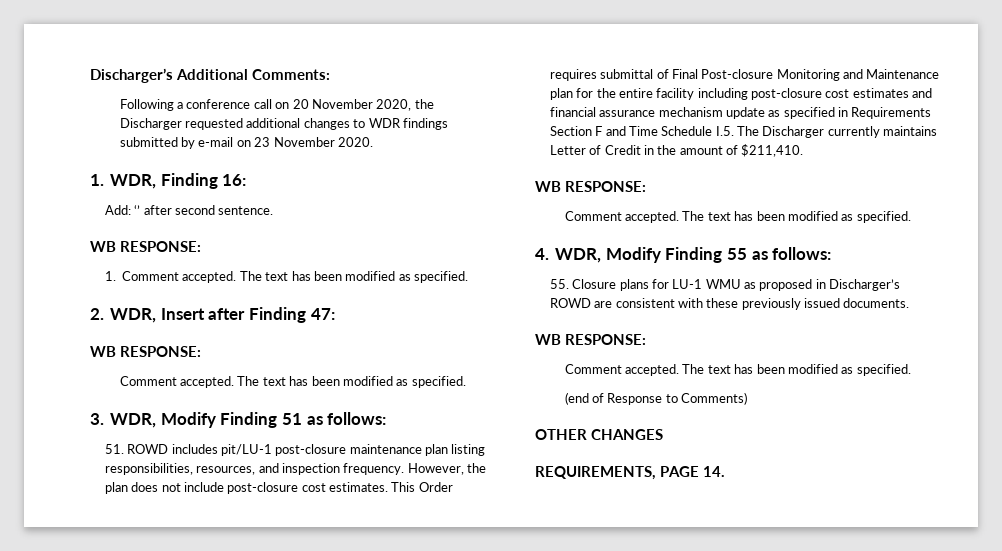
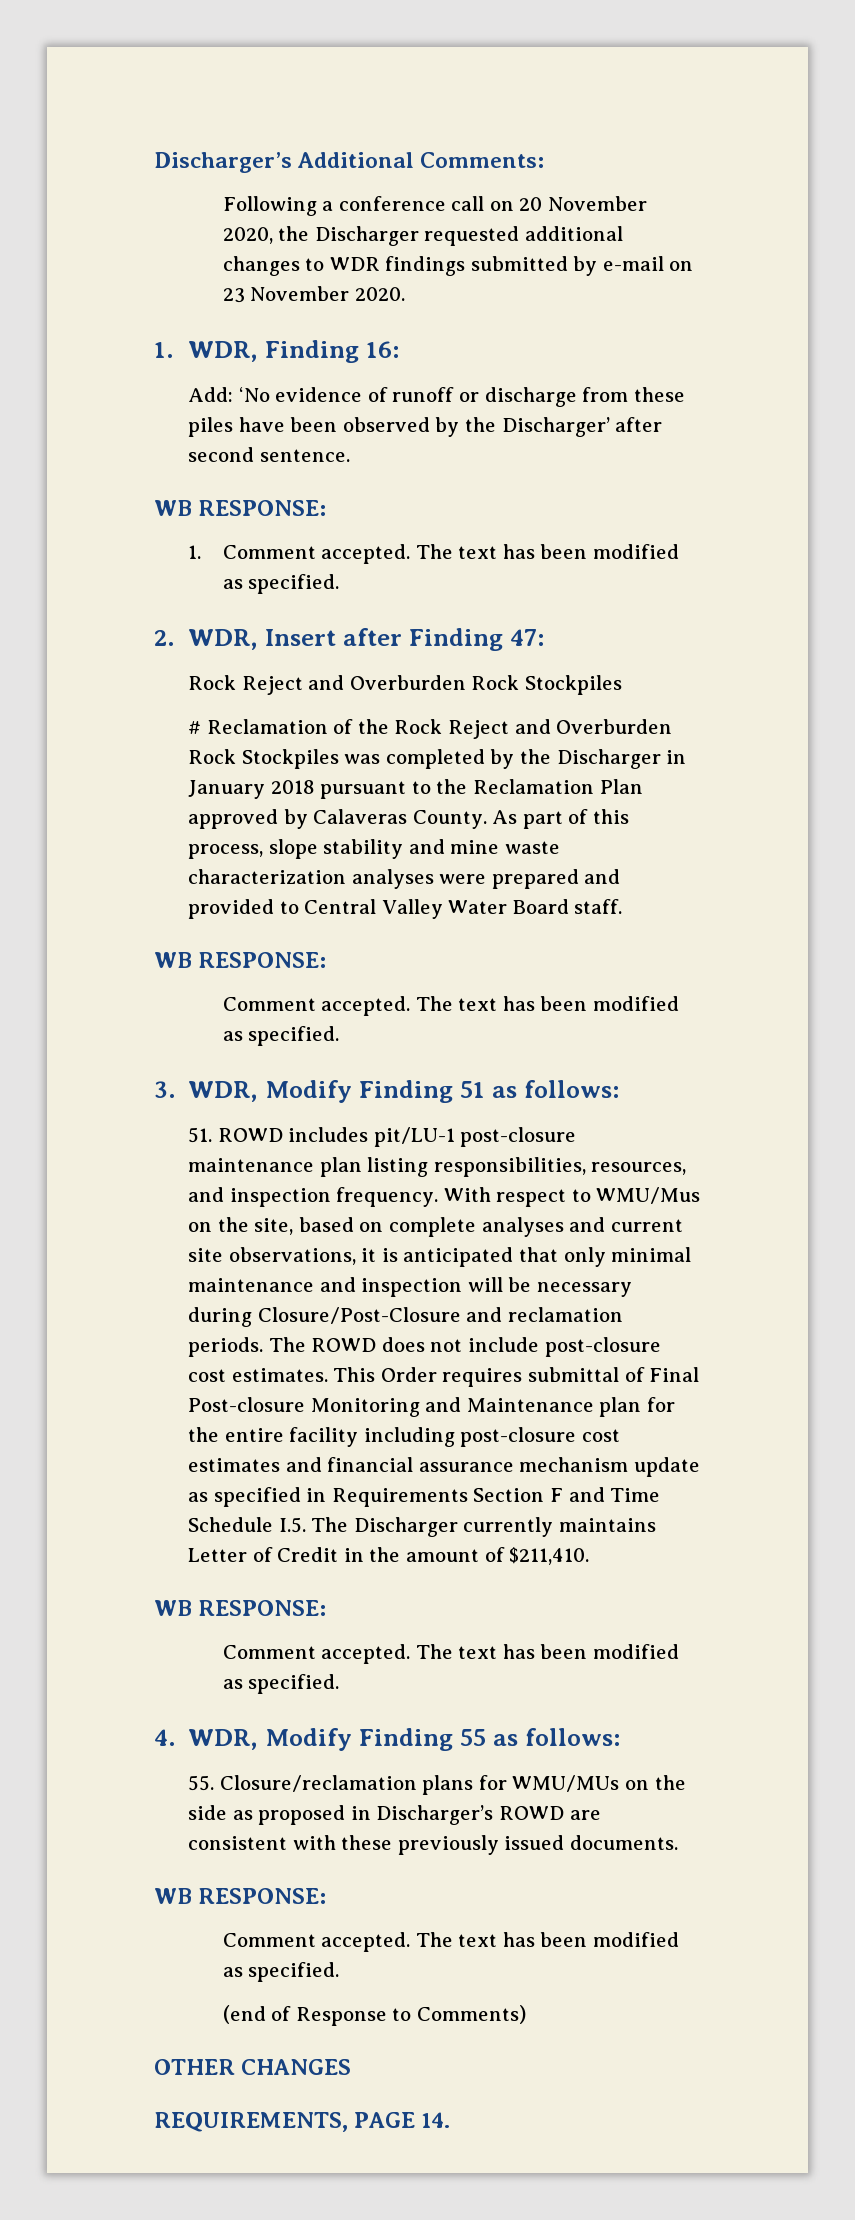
- Add: ‘’ after second sentence.
+ Add: ‘No evidence of runoff or discharge from these piles have been observed by the Discharger’ after second sentence.
  2. WDR, Insert after Finding 47:
+ Rock Reject and Overburden Rock Stockpiles
+ # Reclamation of the Rock Reject and Overburden Rock Stockpiles was completed by the Discharger in January 2018 pursuant to the Reclamation Plan approved by Calaveras County. As part of this process, slope stability and mine waste characterization analyses were prepared and provided to Central Valley Water Board staff.
- However, the plan does not include post-closure cost estimates.
+ With respect to WMU/Mus on the site, based on complete analyses and current site observations, it is anticipated that only minimal maintenance and inspection will be necessary during Closure/Post-Closure and reclamation periods. The ROWD does not include post-closure cost estimates.
- 55. Closure plans for LU-1 WMU as proposed in Discharger’s ROWD are consistent with these previously issued documents.
+ 55. Closure/reclamation plans for WMU/MUs on the side as proposed in Discharger’s ROWD are consistent with these previously issued documents.

